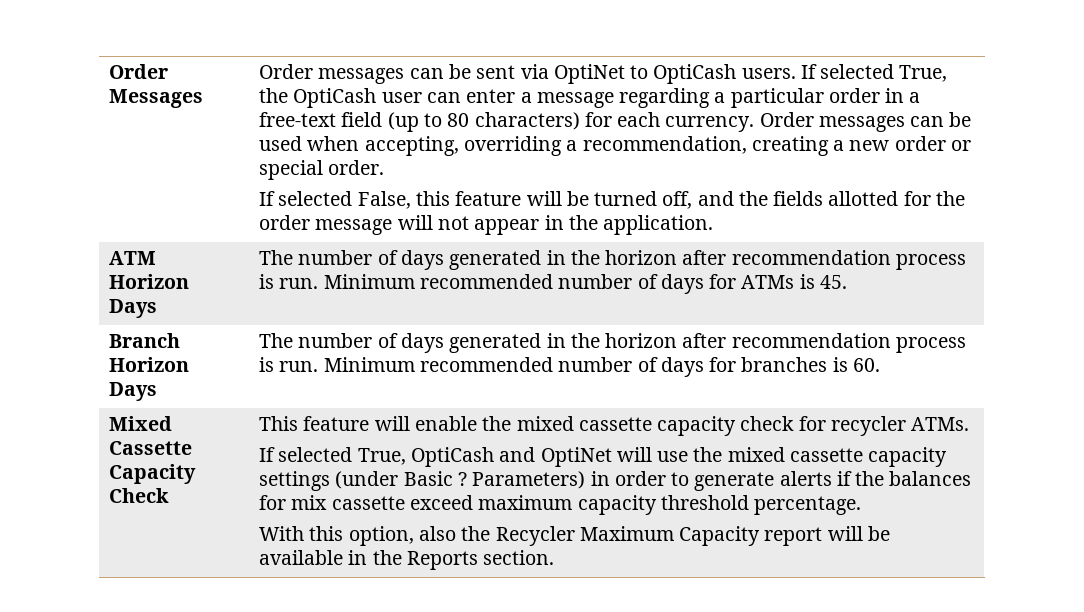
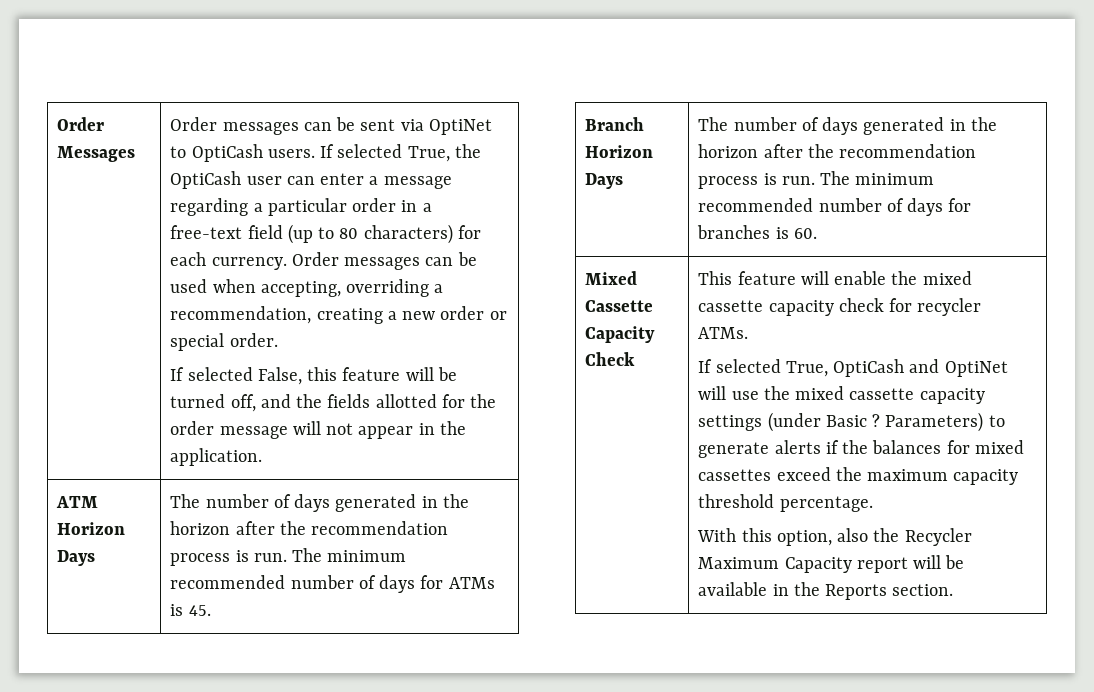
- ATM Horizon Days | The number of days generated in the horizon after recommendation process is run. Minimum recommended number of days for ATMs is 45.
+ ATM Horizon Days | The number of days generated in the horizon after the recommendation process is run. The minimum recommended number of days for ATMs is 45.
- Branch Horizon Days | The number of days generated in the horizon after recommendation process is run. Minimum recommended number of days for branches is 60.
+ Branch Horizon Days | The number of days generated in the horizon after the recommendation process is run. The minimum recommended number of days for branches is 60.
- Parameters) in order to generate alerts if the balances for mix cassette exceed maximum capacity threshold percentage.
+ Parameters) to generate alerts if the balances for mixed cassettes exceed the maximum capacity threshold percentage.

